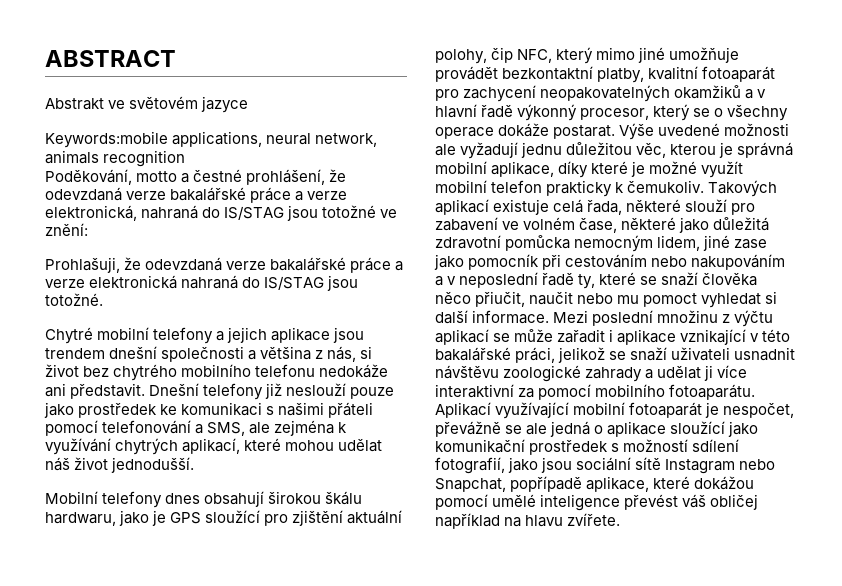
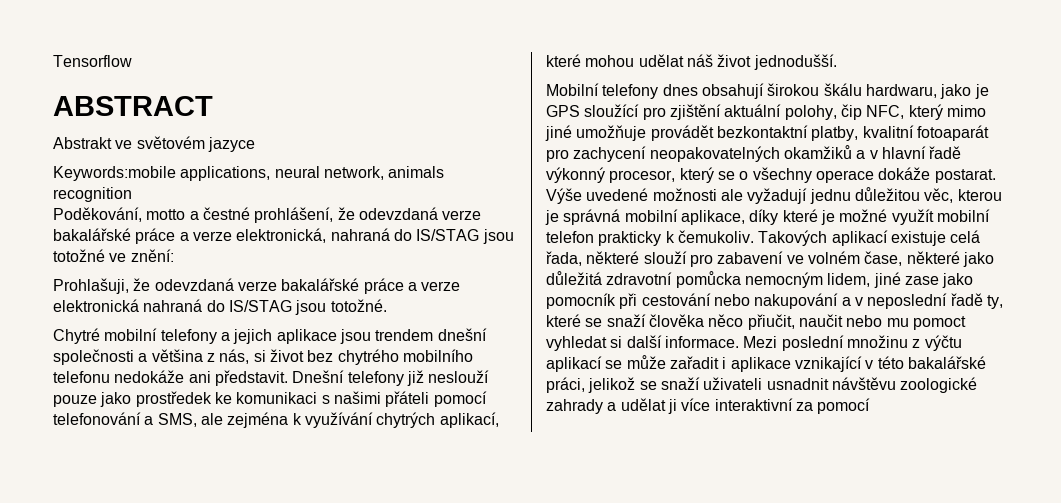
+ Tensorflow
- Takových aplikací existuje celá řada, některé slouží pro zabavení ve volném čase, některé jako důležitá zdravotní pomůcka nemocným lidem, jiné zase jako pomocník při cestováním nebo nakupováním a v neposlední řadě ty, které se snaží člověka něco přiučit, naučit nebo mu pomoct vyhledat si další informace.
+ Takových aplikací existuje celá řada, některé slouží pro zabavení ve volném čase, některé jako důležitá zdravotní pomůcka nemocným lidem, jiné zase jako pomocník při cestování nebo nakupování a v neposlední řadě ty, které se snaží člověka něco přiučit, naučit nebo mu pomoct vyhledat si další informace.
- Mezi poslední množinu z výčtu aplikací se může zařadit i aplikace vznikající v této bakalářské práci, jelikož se snaží uživateli usnadnit návštěvu zoologické zahrady a udělat ji více interaktivní za pomocí mobilního fotoaparátu. Aplikací využívající mobilní fotoaparát je nespočet, převážně se ale jedná o aplikace sloužící jako komunikační prostředek s možností sdílení fotografií, jako jsou sociální sítě Instagram nebo Snapchat, popřípadě aplikace, které dokážou pomocí umělé inteligence převést váš obličej například na hlavu zvířete.
+ Mezi poslední množinu z výčtu aplikací se může zařadit i aplikace vznikající v této bakalářské práci, jelikož se snaží uživateli usnadnit návštěvu zoologické zahrady a udělat ji více interaktivní za pomocí

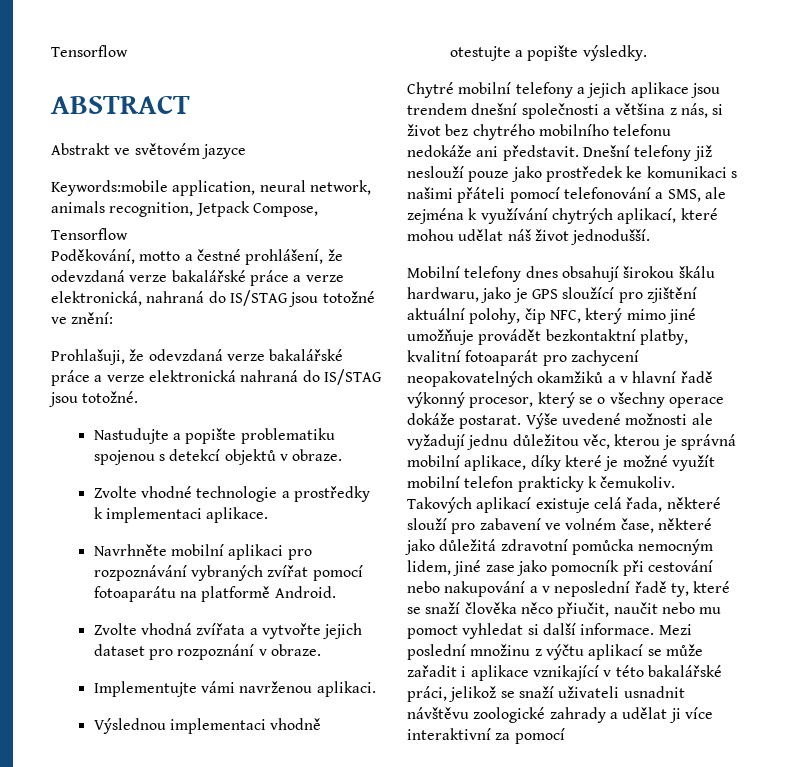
- Keywords:mobile applications, neural network, animals recognition
+ Keywords:mobile application, neural network, animals recognition, Jetpack Compose,
+ Tensorflow
+ Nastudujte a popište problematiku spojenou s detekcí objektů v obraze.
+ Zvolte vhodné technologie a prostředky k implementaci aplikace.
+ Navrhněte mobilní aplikaci pro rozpoznávání vybraných zvířat pomocí fotoaparátu na platformě Android.
+ Zvolte vhodná zvířata a vytvořte jejich dataset pro rozpoznání v obraze.
+ Implementujte vámi navrženou aplikaci.
+ Výslednou implementaci vhodně otestujte a popište výsledky.

